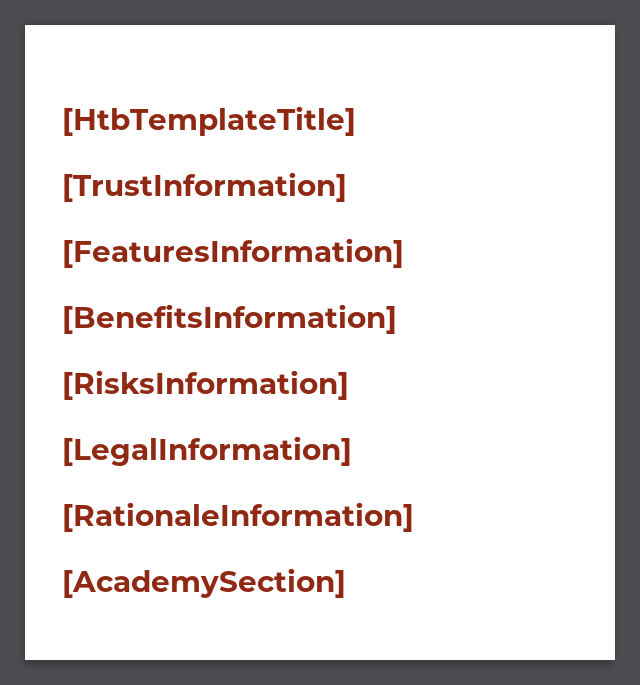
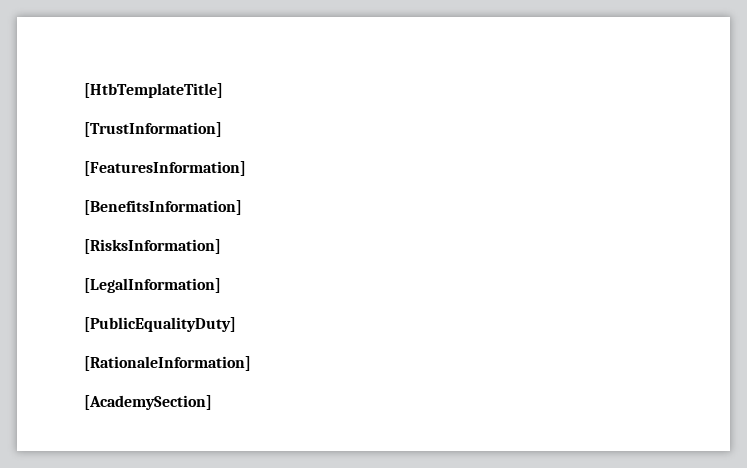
+ [PublicEqualityDuty]

